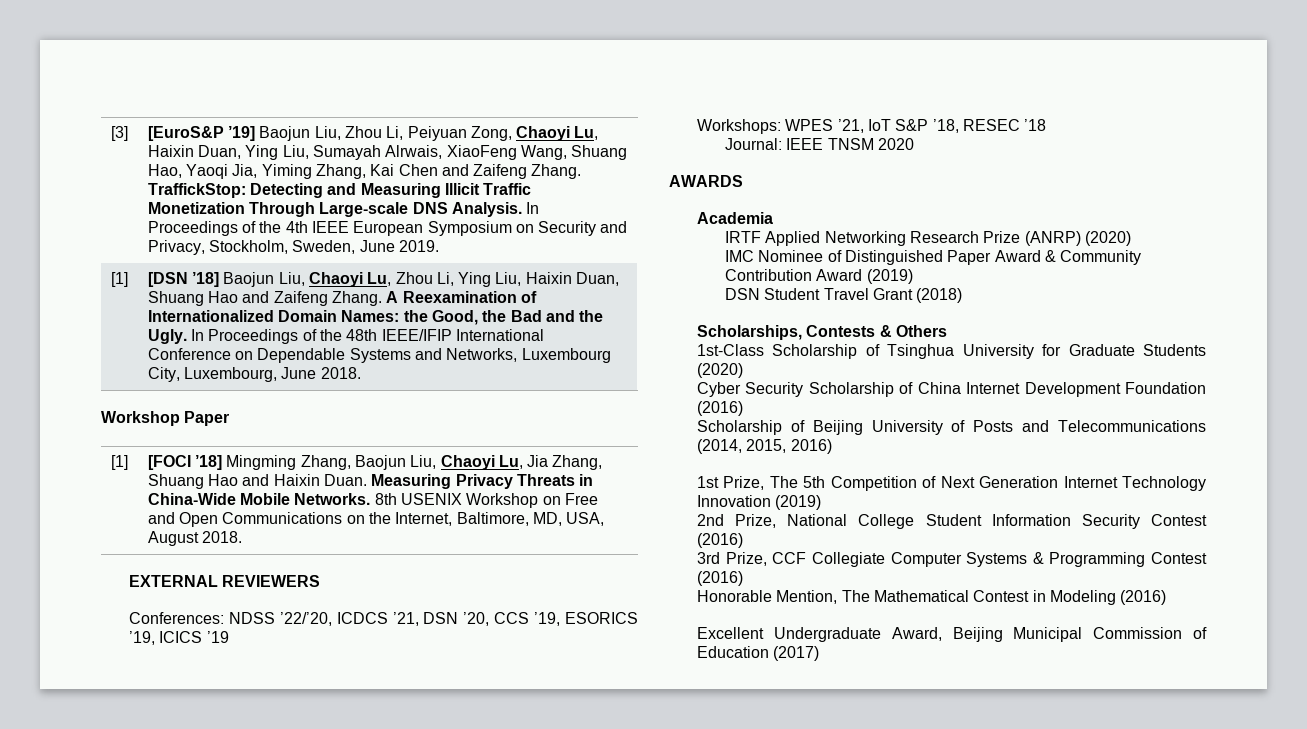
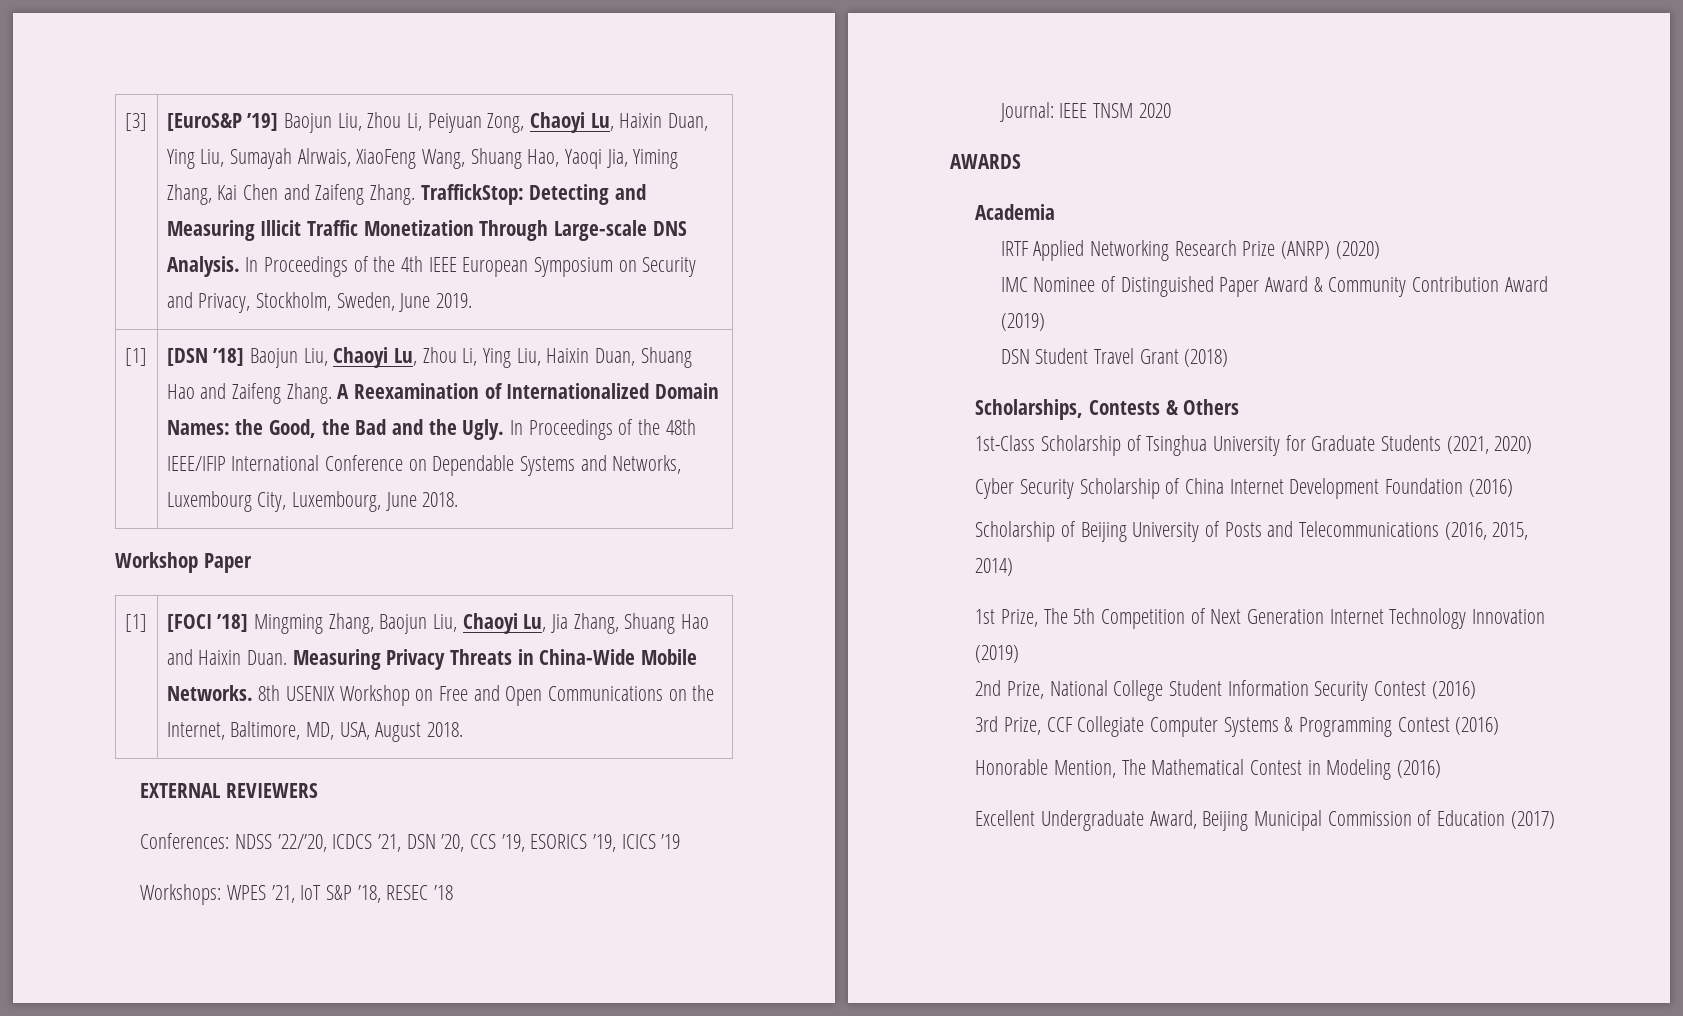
- 1st-Class Scholarship of Tsinghua University for Graduate Students (2020)
+ 1st-Class Scholarship of Tsinghua University for Graduate Students (2021, 2020)
- Scholarship of Beijing University of Posts and Telecommunications (2014, 2015, 2016)
+ Scholarship of Beijing University of Posts and Telecommunications (2016, 2015, 2014)

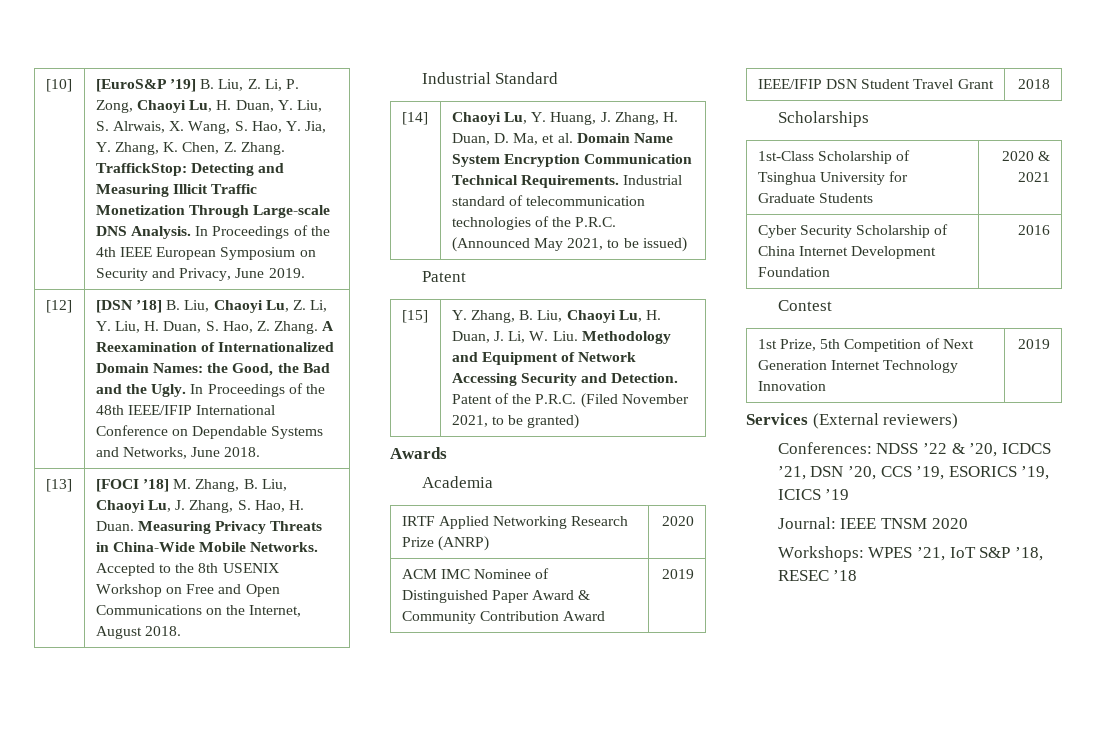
- [3]
+ [10]
- [EuroS&P ’19] Baojun Liu, Zhou Li, Peiyuan Zong, Chaoyi Lu, Haixin Duan, Ying Liu, Sumayah Alrwais, XiaoFeng Wang, Shuang Hao, Yaoqi Jia, Yiming Zhang, Kai Chen and Zaifeng Zhang.
+ [EuroS&P ’19] B. Liu, Z. Li, P. Zong, Chaoyi Lu, H. Duan, Y. Liu, S. Alrwais, X. Wang, S. Hao, Y. Jia, Y. Zhang, K. Chen, Z. Zhang.
- In Proceedings of the 4th IEEE European Symposium on Security and Privacy, Stockholm, Sweden, June 2019.
- [1]
+ In Proceedings of the 4th IEEE European Symposium on Security and Privacy, June 2019.
+ [12]
- [DSN ’18] Baojun Liu, Chaoyi Lu, Zhou Li, Ying Liu, Haixin Duan, Shuang Hao and Zaifeng Zhang.
+ [DSN ’18] B. Liu, Chaoyi Lu, Z. Li, Y. Liu, H. Duan, S. Hao, Z. Zhang.
- In Proceedings of the 48th IEEE/IFIP International Conference on Dependable Systems and Networks, Luxembourg City, Luxembourg, June 2018.
+ In Proceedings of the 48th IEEE/IFIP International Conference on Dependable Systems and Networks, June 2018.
- Workshop Paper
- [1] | [FOCI ’18] Mingming Zhang, Baojun Liu, Chaoyi Lu, Jia Zhang, Shuang Hao and Haixin Duan. Measuring Privacy Threats in China-Wide Mobile Networks. 8th USENIX Workshop on Free and Open Communications on the Internet, Baltimore, MD, USA, August 2018.
+ [13] | [FOCI ’18] M. Zhang, B. Liu, Chaoyi Lu, J. Zhang, S. Hao, H. Duan. Measuring Privacy Threats in China-Wide Mobile Networks. Accepted to the 8th USENIX Workshop on Free and Open Communications on the Internet, August 2018.
- EXTERNAL REVIEWERS
+ Industrial Standard
+ [14] | Chaoyi Lu, Y. Huang, J. Zhang, H. Duan, D. Ma, et al. Domain Name System Encryption Communication Technical Requirements. Industrial standard of telecommunication technologies of the P.R.C. (Announced May 2021, to be issued)
+ Patent
+ [15] | Y. Zhang, B. Liu, Chaoyi Lu, H. Duan, J. Li, W. Liu. Methodology and Equipment of Network Accessing Security and Detection. Patent of the P.R.C. (Filed November 2021, to be granted)
+ Awards
+ Academia
+ IRTF Applied Networking Research Prize (ANRP) | 2020
+ ACM IMC Nominee of Distinguished Paper Award & Community Contribution Award | 2019
+ IEEE/IFIP DSN Student Travel Grant | 2018
+ Scholarships
+ 1st-Class Scholarship of Tsinghua University for Graduate Students | 2020 & 2021
+ Cyber Security Scholarship of China Internet Development Foundation | 2016
+ Contest
+ 1st Prize, 5th Competition of Next Generation Internet Technology Innovation | 2019
+ Services (External reviewers)
- Conferences: NDSS ’22/’20, ICDCS ’21, DSN ’20, CCS ’19, ESORICS ’19, ICICS ’19
+ Conferences: NDSS ’22 & ’20, ICDCS ’21, DSN ’20, CCS ’19, ESORICS ’19, ICICS ’19
+ Journal: IEEE TNSM 2020
- Journal: IEEE TNSM 2020
- AWARDS
- Academia
- IRTF Applied Networking Research Prize (ANRP) (2020)
- IMC Nominee of Distinguished Paper Award & Community Contribution Award (2019)
- DSN Student Travel Grant (2018)
- Scholarships, Contests & Others
- 1st-Class Scholarship of Tsinghua University for Graduate Students (2021, 2020)
- Cyber Security Scholarship of China Internet Development Foundation (2016)
- Scholarship of Beijing University of Posts and Telecommunications (2016, 2015, 2014)
- 1st Prize, The 5th Competition of Next Generation Internet Technology Innovation (2019)
- 2nd Prize, National College Student Information Security Contest (2016)
- 3rd Prize, CCF Collegiate Computer Systems & Programming Contest (2016)
- Honorable Mention, The Mathematical Contest in Modeling (2016)
- Excellent Undergraduate Award, Beijing Municipal Commission of Education (2017)

